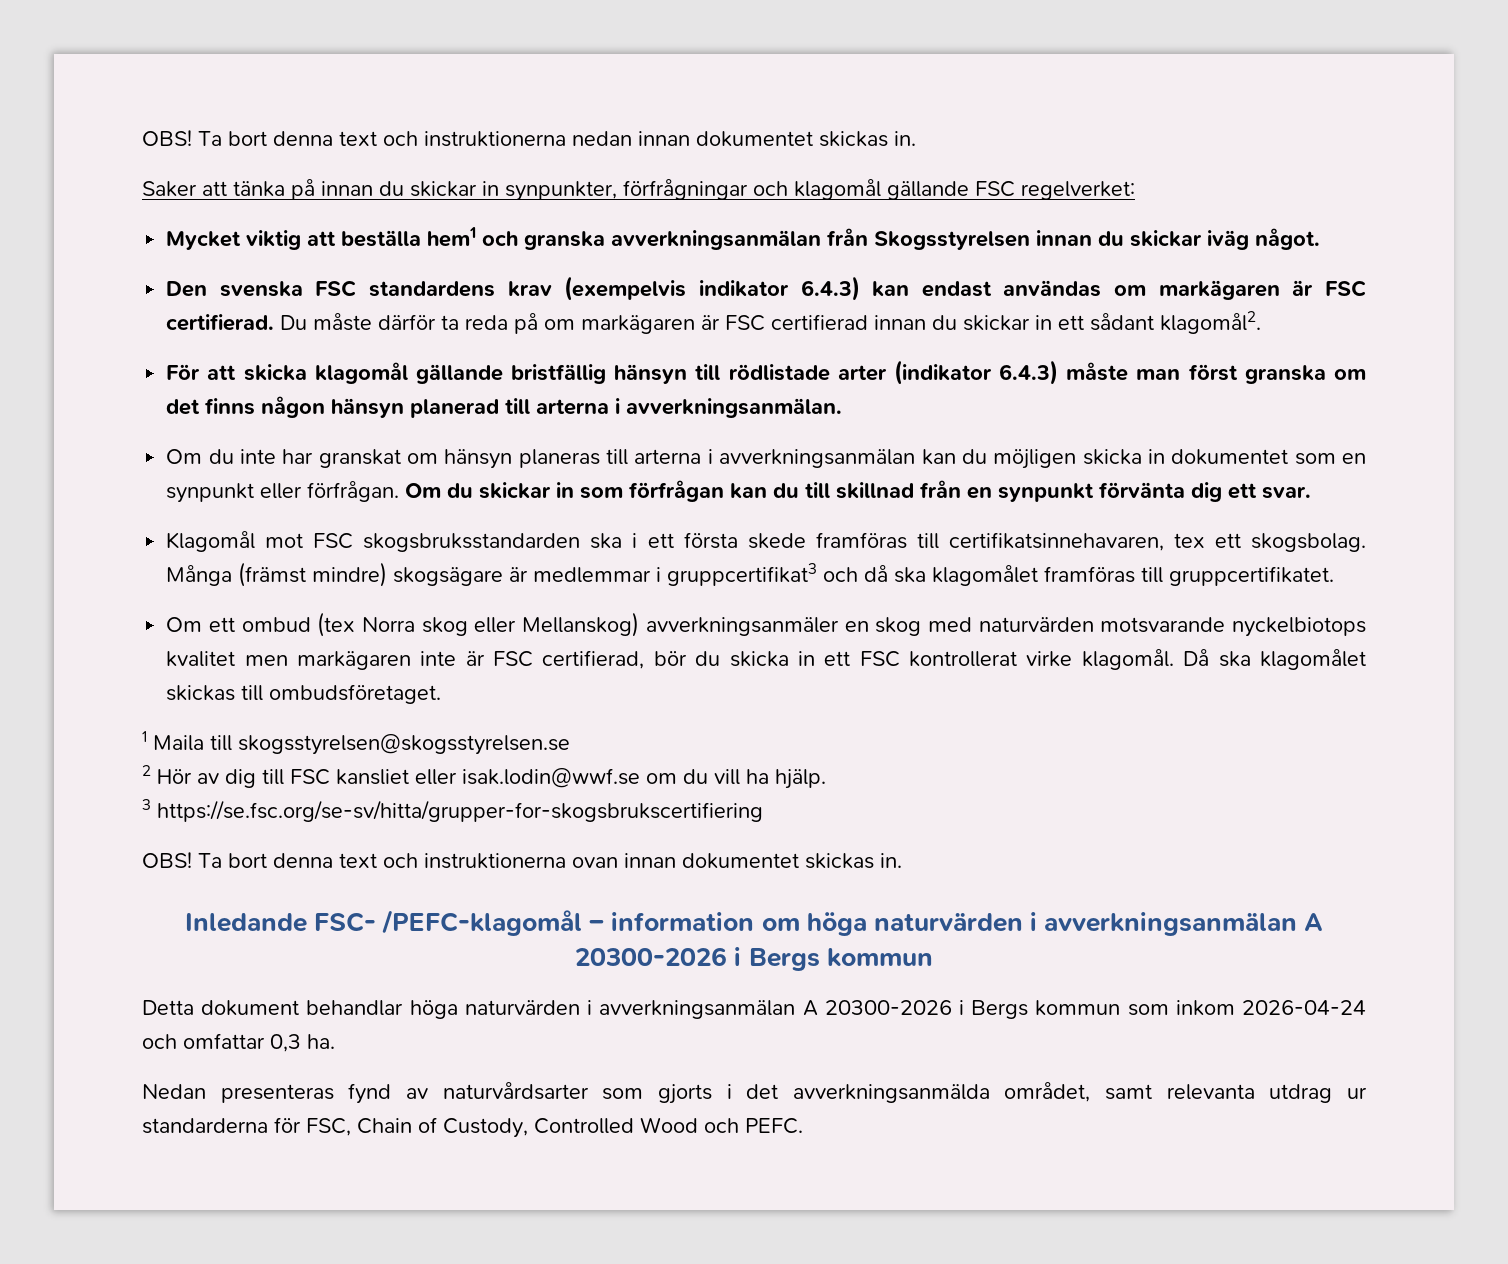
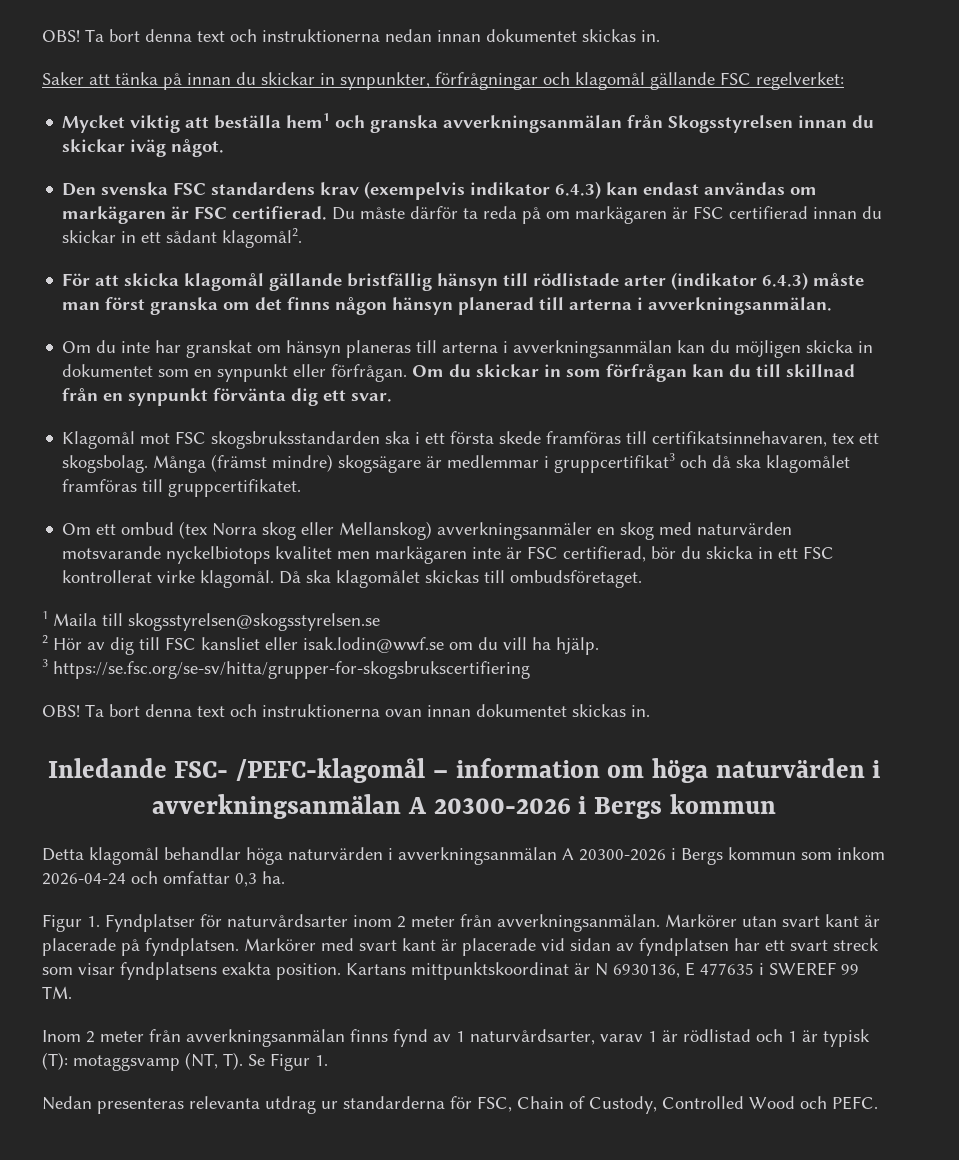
- Detta dokument behandlar höga naturvärden i avverkningsanmälan A 20300-2026 i Bergs kommun som inkom 2026-04-24 och omfattar 0,3 ha.
+ Detta klagomål behandlar höga naturvärden i avverkningsanmälan A 20300-2026 i Bergs kommun som inkom 2026-04-24 och omfattar 0,3 ha.
- Nedan presenteras fynd av naturvårdsarter som gjorts i det avverkningsanmälda området, samt relevanta utdrag ur standarderna för FSC, Chain of Custody, Controlled Wood och PEFC.
+ Figur 1. Fyndplatser för naturvårdsarter inom 2 meter från avverkningsanmälan. Markörer utan svart kant är placerade på fyndplatsen. Markörer med svart kant är placerade vid sidan av fyndplatsen har ett svart streck som visar fyndplatsens exakta position. Kartans mittpunktskoordinat är N 6930136, E 477635 i SWEREF 99 TM.
+ Inom 2 meter från avverkningsanmälan finns fynd av 1 naturvårdsarter, varav 1 är rödlistad och 1 är typisk (T): motaggsvamp (NT, T). Se Figur 1.
+ Nedan presenteras relevanta utdrag ur standarderna för FSC, Chain of Custody, Controlled Wood och PEFC.

